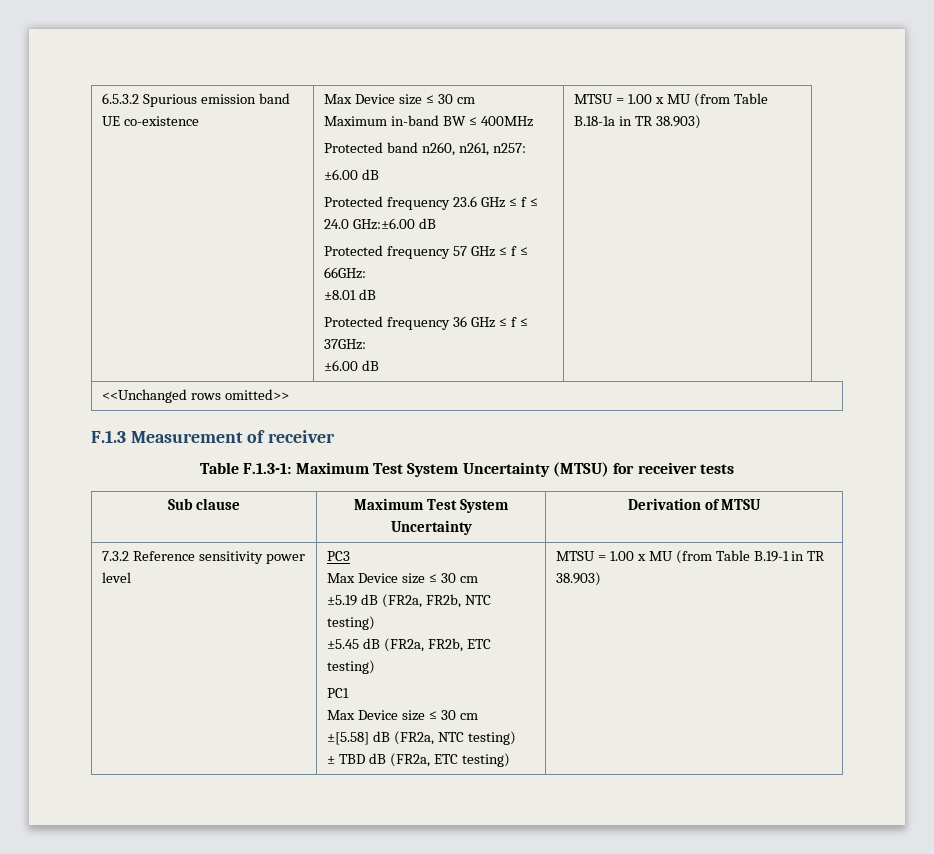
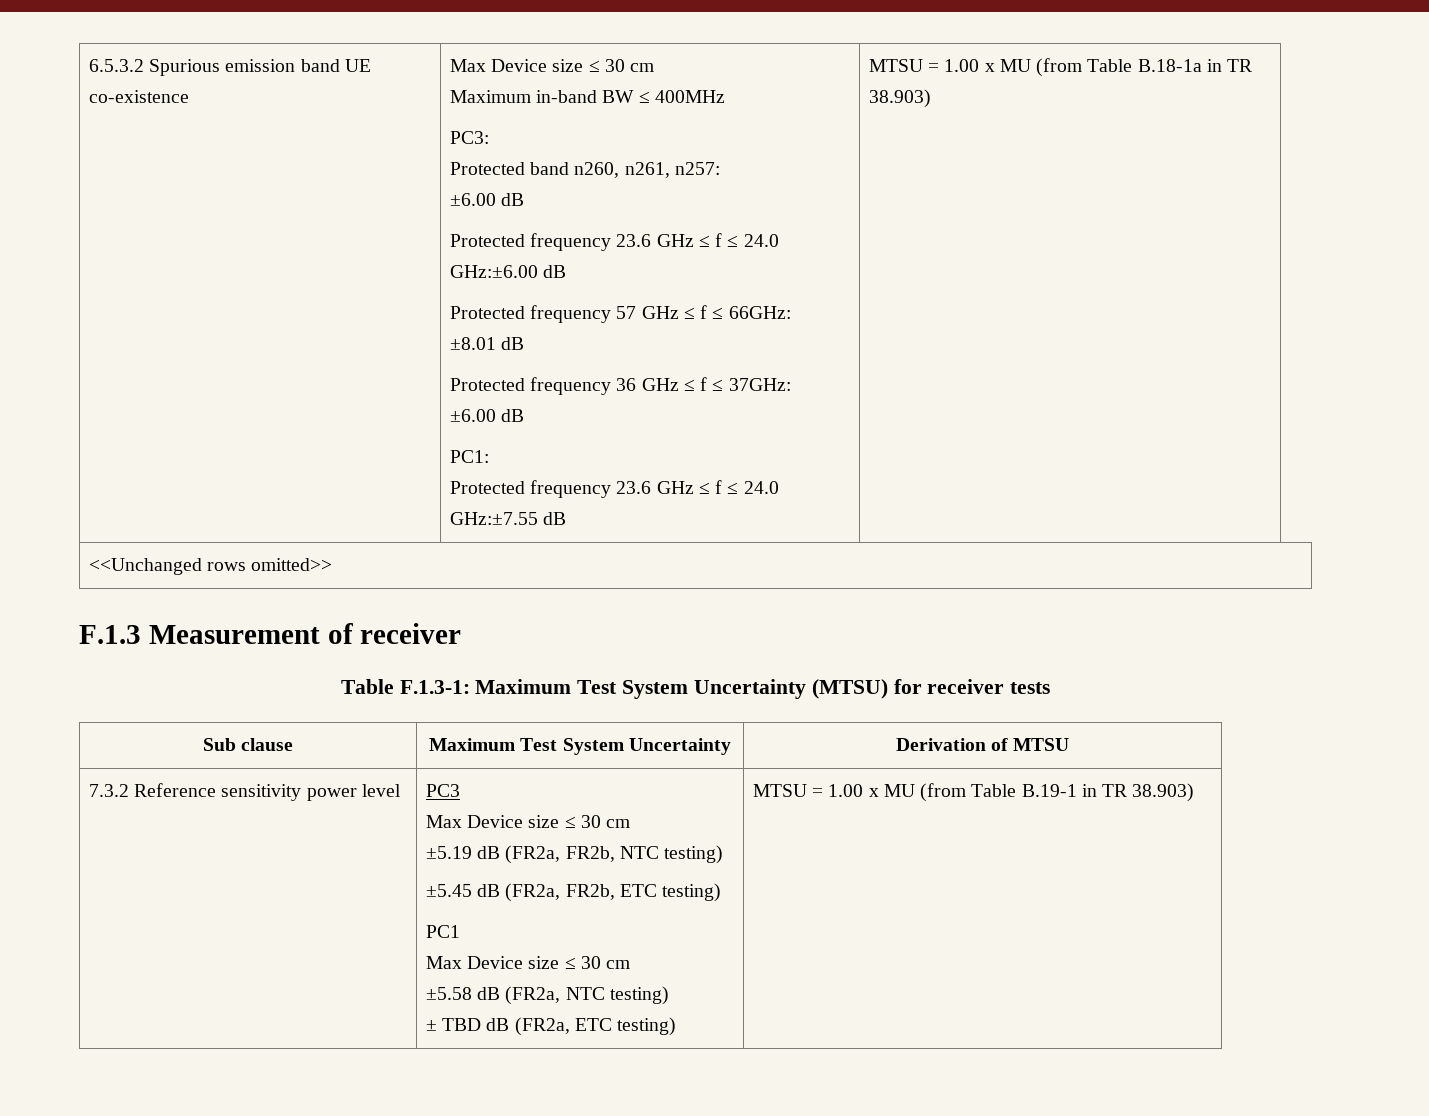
+ PC3:
+ PC1:
+ Protected frequency 23.6 GHz ≤ f ≤ 24.0 GHz:±7.55 dB
- ±[5.58] dB (FR2a, NTC testing)
+ ±5.58 dB (FR2a, NTC testing)

